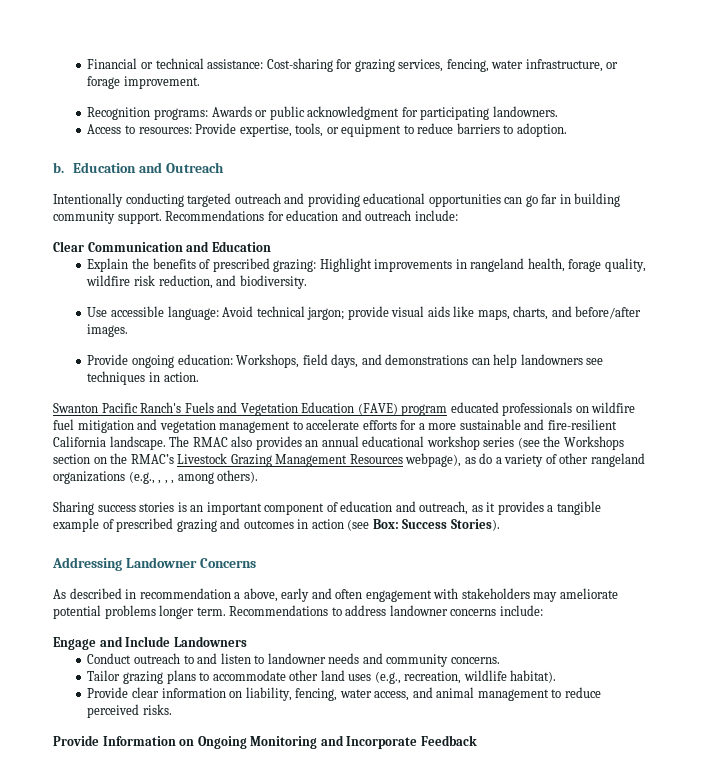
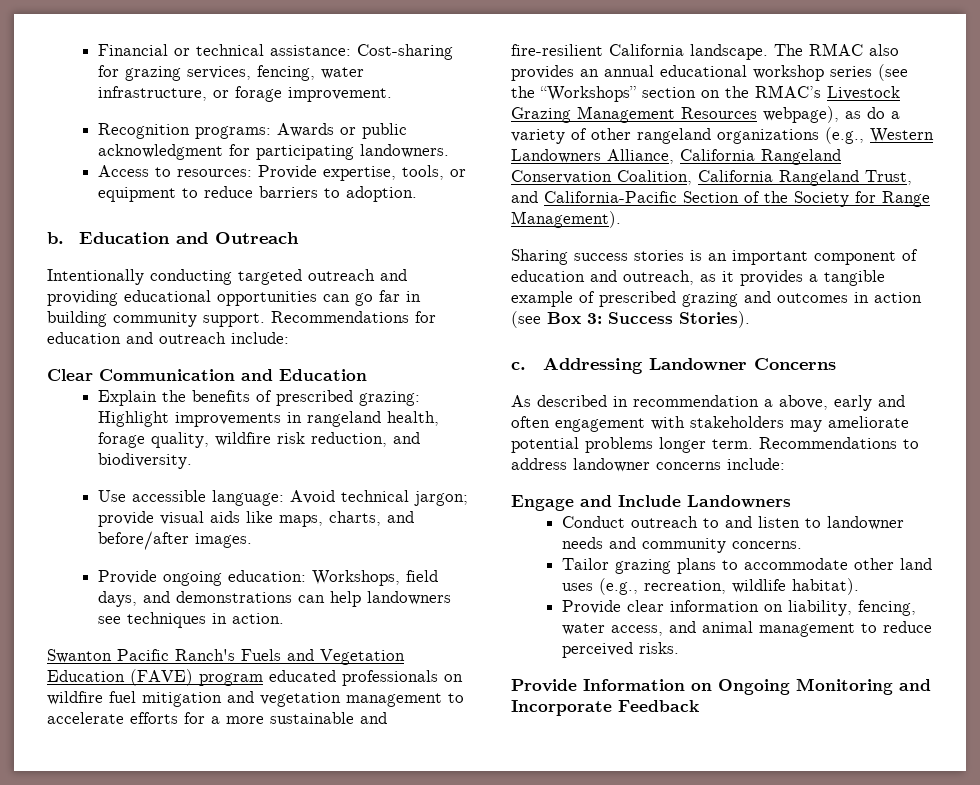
- The RMAC also provides an annual educational workshop series (see the Workshops section on the RMAC’s Livestock Grazing Management Resources webpage), as do a variety of other rangeland organizations (e.g., , , , among others).
+ The RMAC also provides an annual educational workshop series (see the “Workshops” section on the RMAC’s Livestock Grazing Management Resources webpage), as do a variety of other rangeland organizations (e.g., Western Landowners Alliance, California Rangeland Conservation Coalition, California Rangeland Trust, and California-Pacific Section of the Society for Range Management).
- Sharing success stories is an important component of education and outreach, as it provides a tangible example of prescribed grazing and outcomes in action (see Box: Success Stories).
+ Sharing success stories is an important component of education and outreach, as it provides a tangible example of prescribed grazing and outcomes in action (see Box 3: Success Stories).
+ c.

